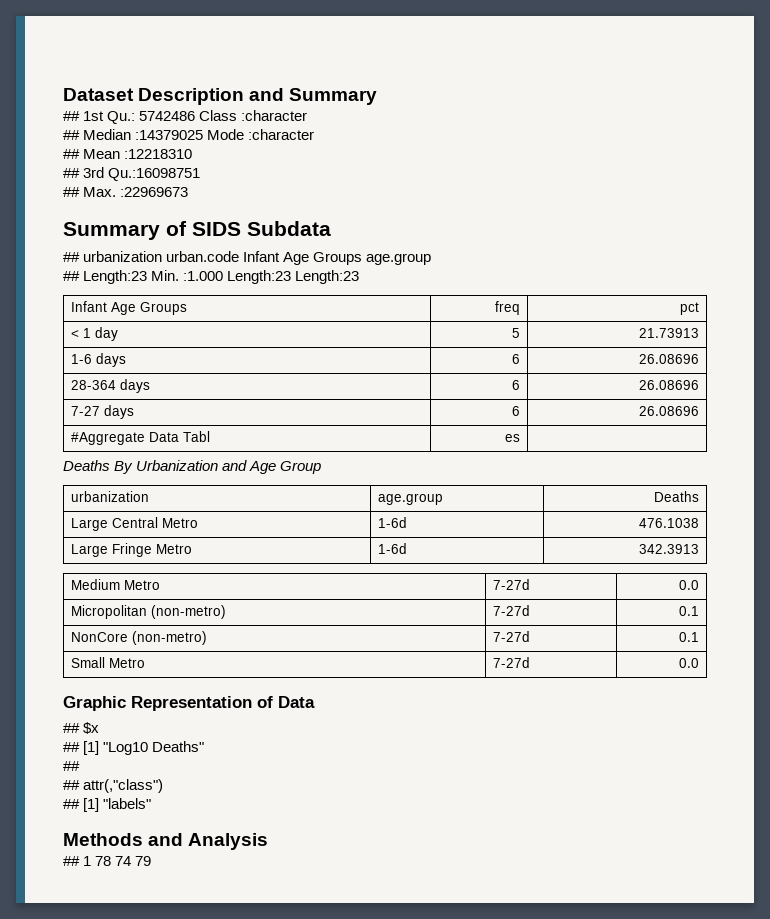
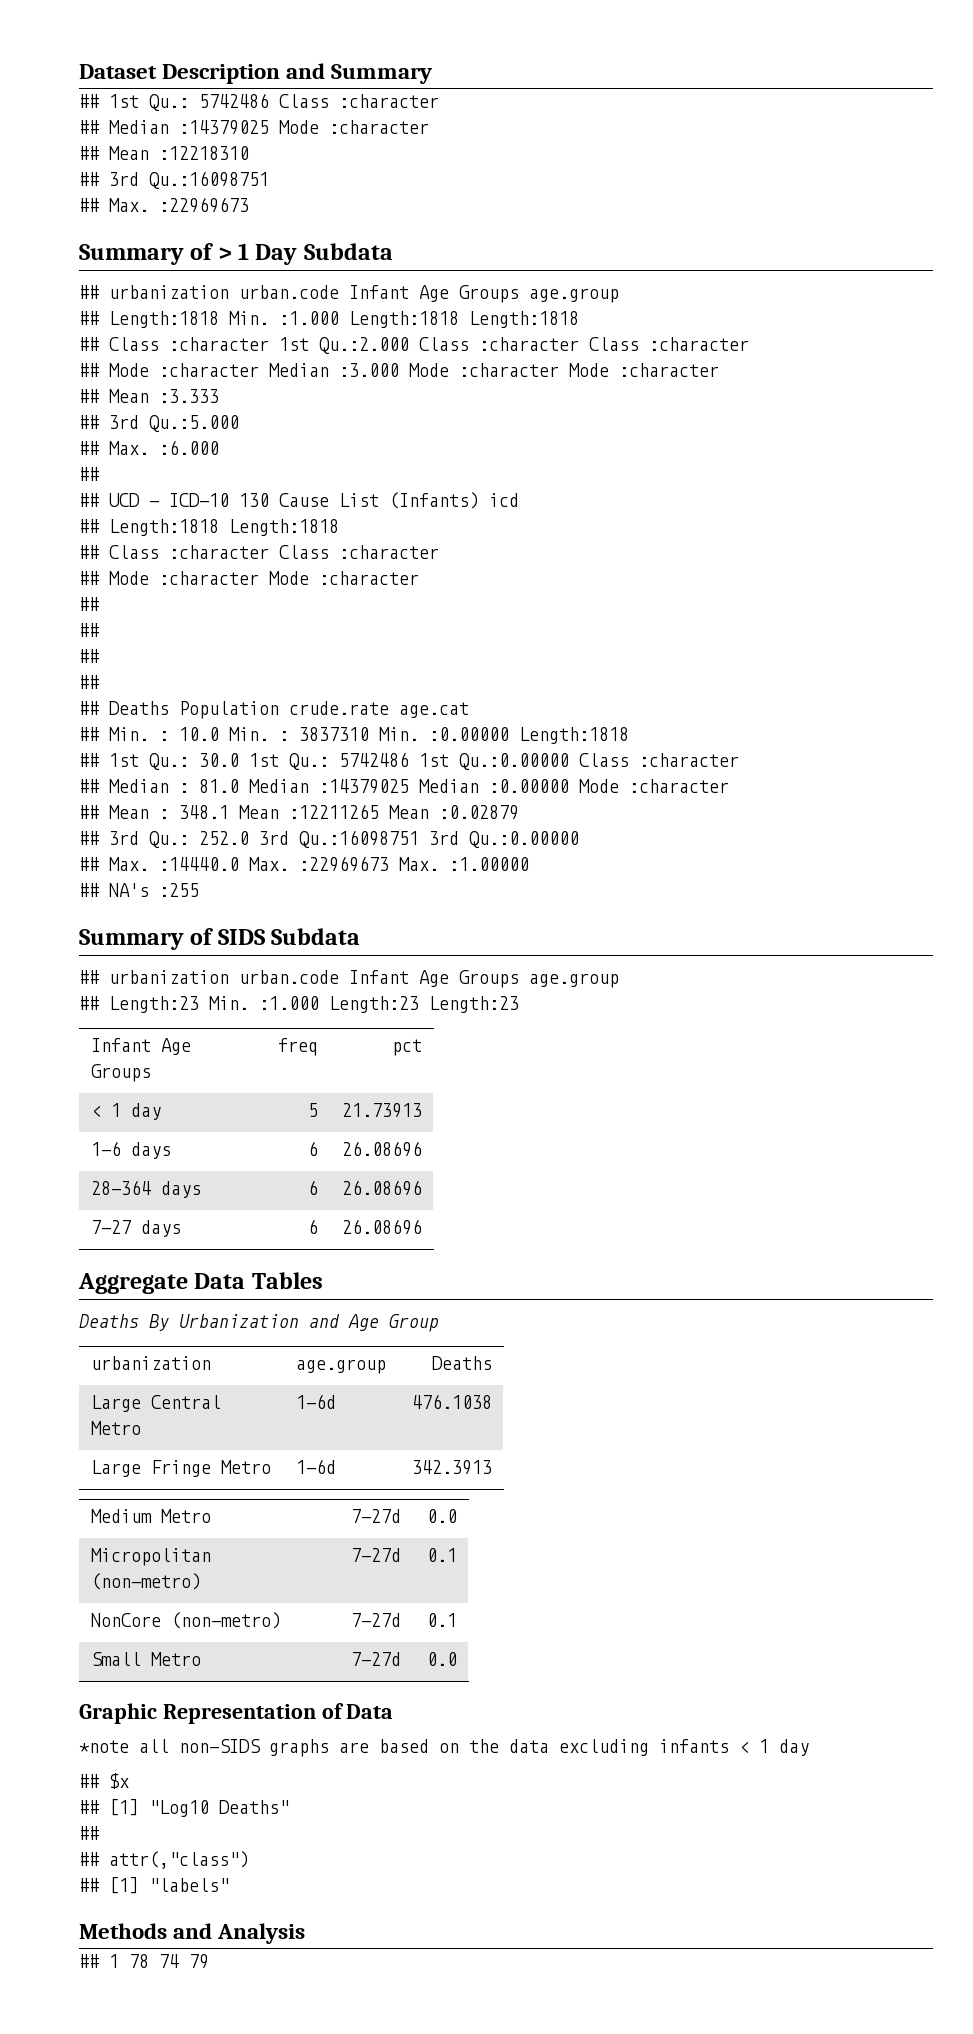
+ Summary of > 1 Day Subdata
+ ## urbanization urban.code Infant Age Groups age.group
+ ## Length:1818 Min. :1.000 Length:1818 Length:1818
+ ## Class :character 1st Qu.:2.000 Class :character Class :character
+ ## Mode :character Median :3.000 Mode :character Mode :character
+ ## Mean :3.333
+ ## 3rd Qu.:5.000
+ ## Max. :6.000
+ ##
+ ## UCD - ICD-10 130 Cause List (Infants) icd
+ ## Length:1818 Length:1818
+ ## Class :character Class :character
+ ## Mode :character Mode :character
+ ##
+ ##
+ ##
+ ##
+ ## Deaths Population crude.rate age.cat
+ ## Min. : 10.0 Min. : 3837310 Min. :0.00000 Length:1818
+ ## 1st Qu.: 30.0 1st Qu.: 5742486 1st Qu.:0.00000 Class :character
+ ## Median : 81.0 Median :14379025 Median :0.00000 Mode :character
+ ## Mean : 348.1 Mean :12211265 Mean :0.02879
+ ## 3rd Qu.: 252.0 3rd Qu.:16098751 3rd Qu.:0.00000
+ ## Max. :14440.0 Max. :22969673 Max. :1.00000
+ ## NA's :255
- #Aggregate Data Tabl | es |
+ Aggregate Data Tables
+ *note all non-SIDS graphs are based on the data excluding infants < 1 day

